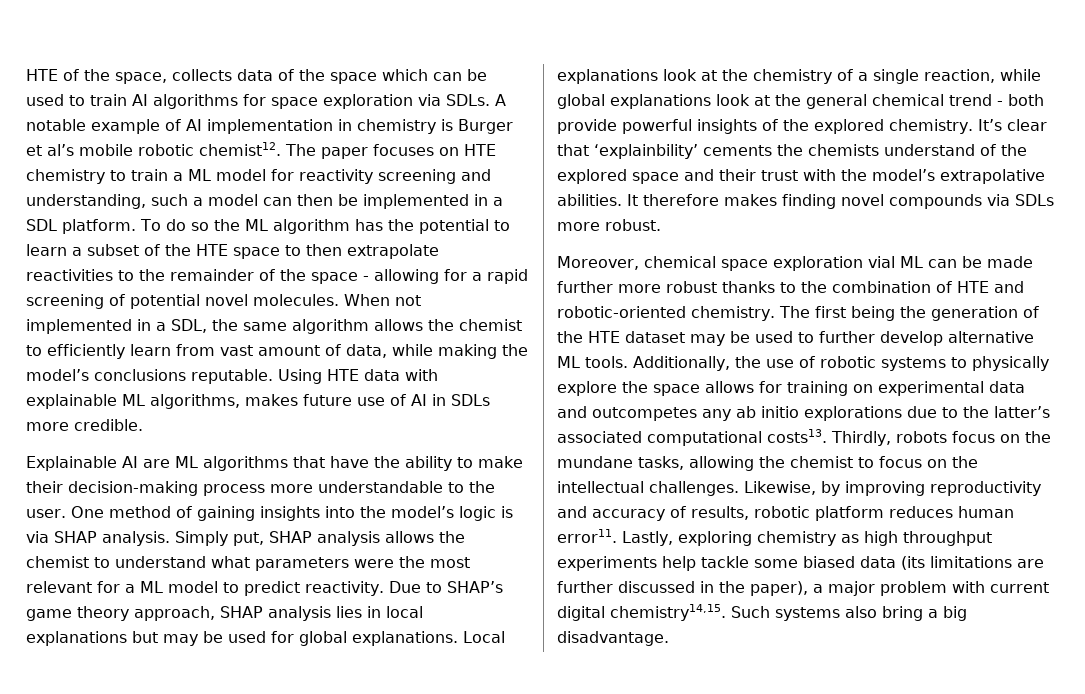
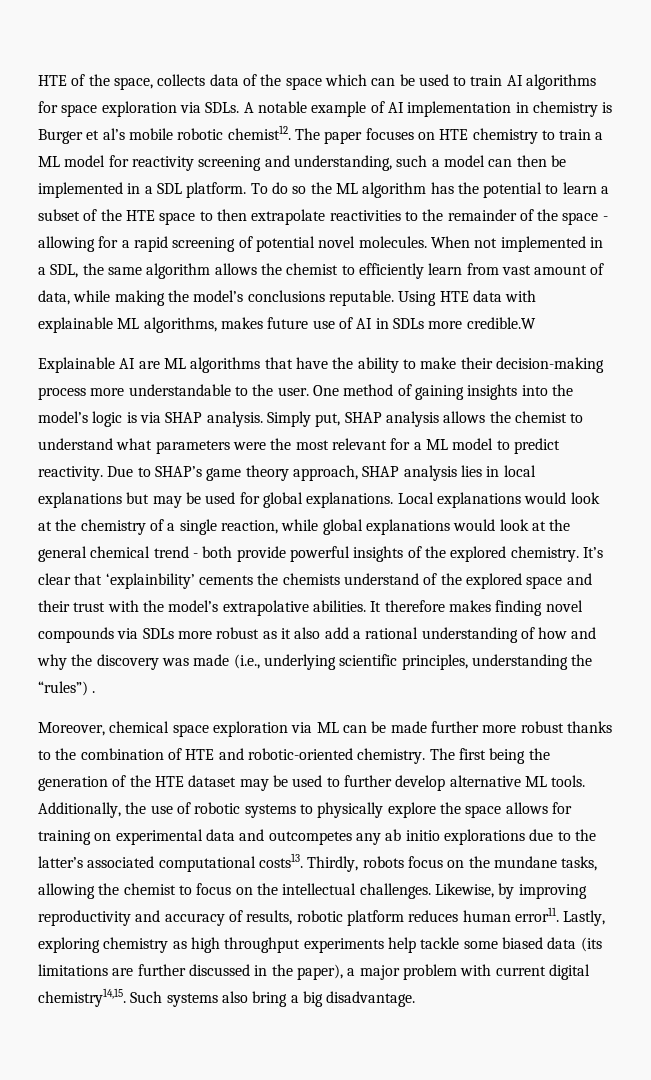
- Using HTE data with explainable ML algorithms, makes future use of AI in SDLs more credible.
+ Using HTE data with explainable ML algorithms, makes future use of AI in SDLs more credible.W
- Local explanations look at the chemistry of a single reaction, while global explanations look at the general chemical trend - both provide powerful insights of the explored chemistry.
+ Local explanations would look at the chemistry of a single reaction, while global explanations would look at the general chemical trend - both provide powerful insights of the explored chemistry.
- It therefore makes finding novel compounds via SDLs more robust.
+ It therefore makes finding novel compounds via SDLs more robust as it also add a rational understanding of how and why the discovery was made (i.e., underlying scientific principles, understanding the “rules”) .
- Moreover, chemical space exploration vial ML can be made further more robust thanks to the combination of HTE and robotic-oriented chemistry.
+ Moreover, chemical space exploration via ML can be made further more robust thanks to the combination of HTE and robotic-oriented chemistry.

